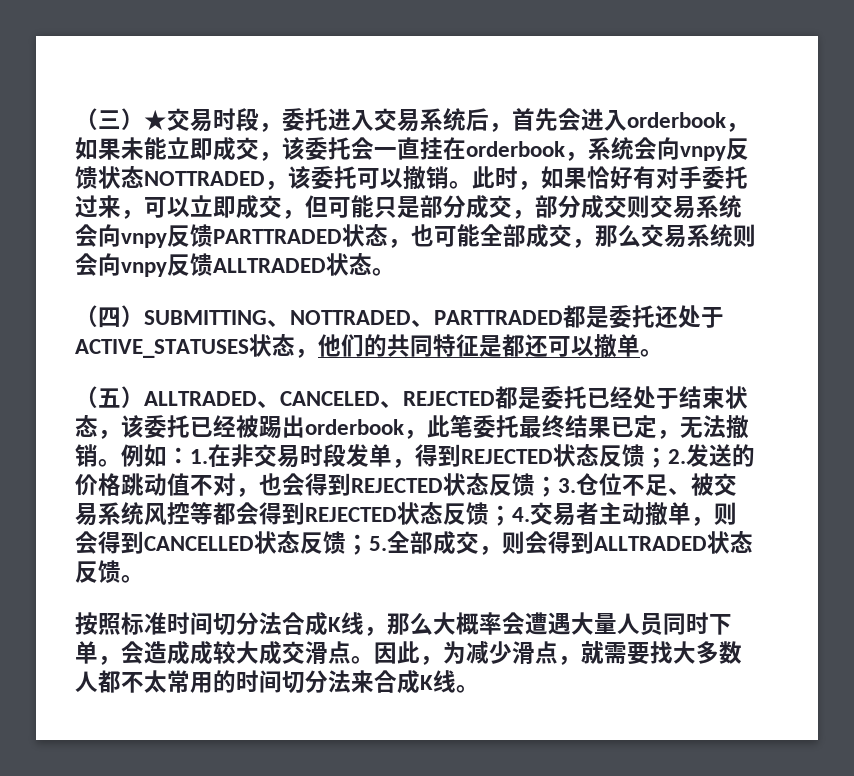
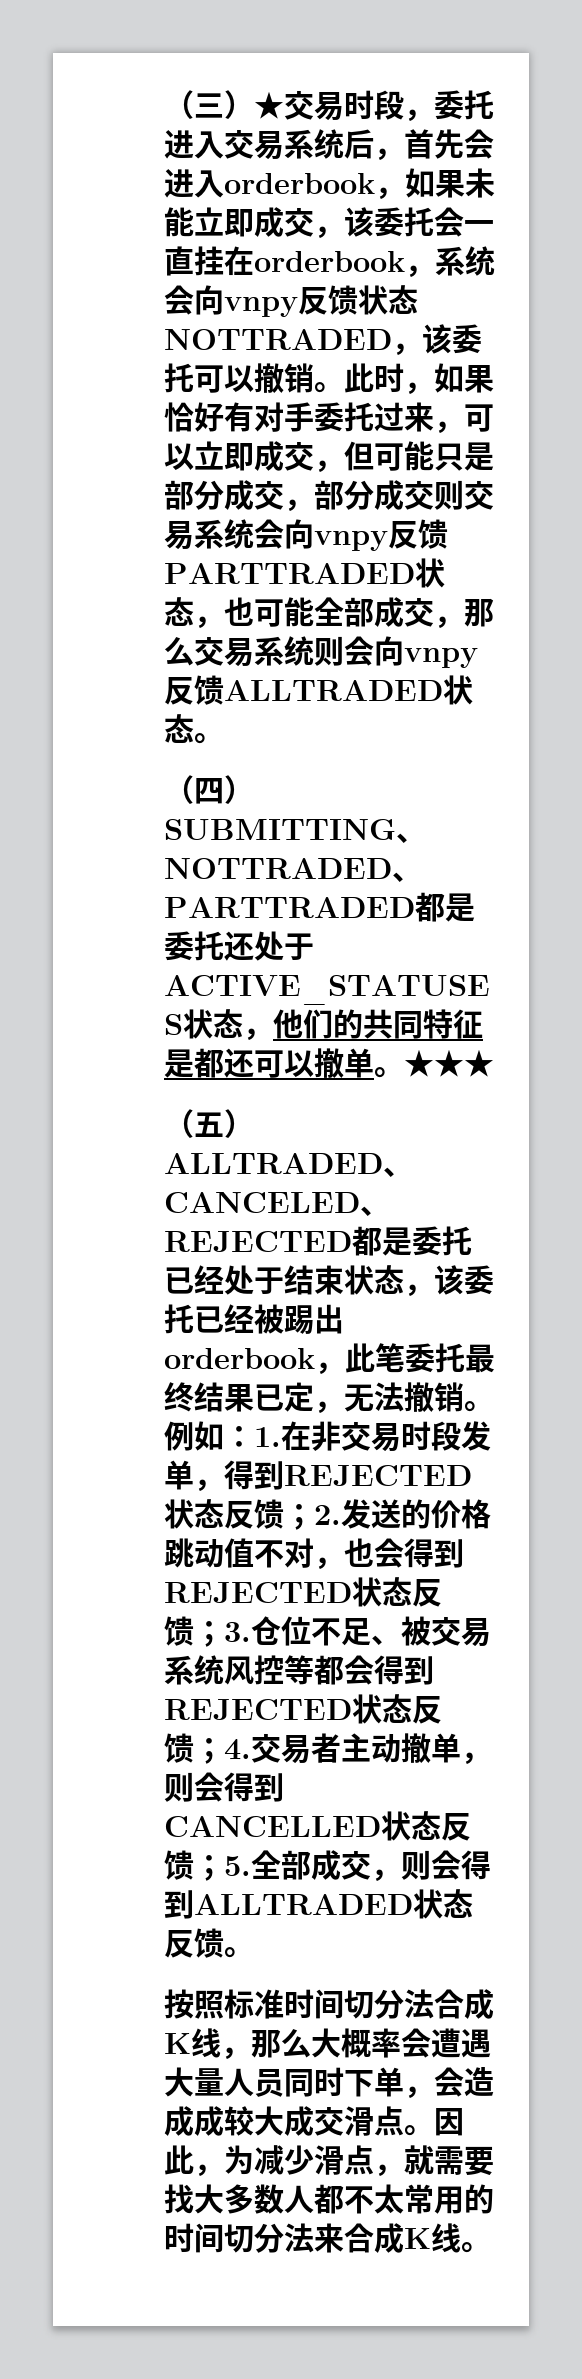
+ ★★★

